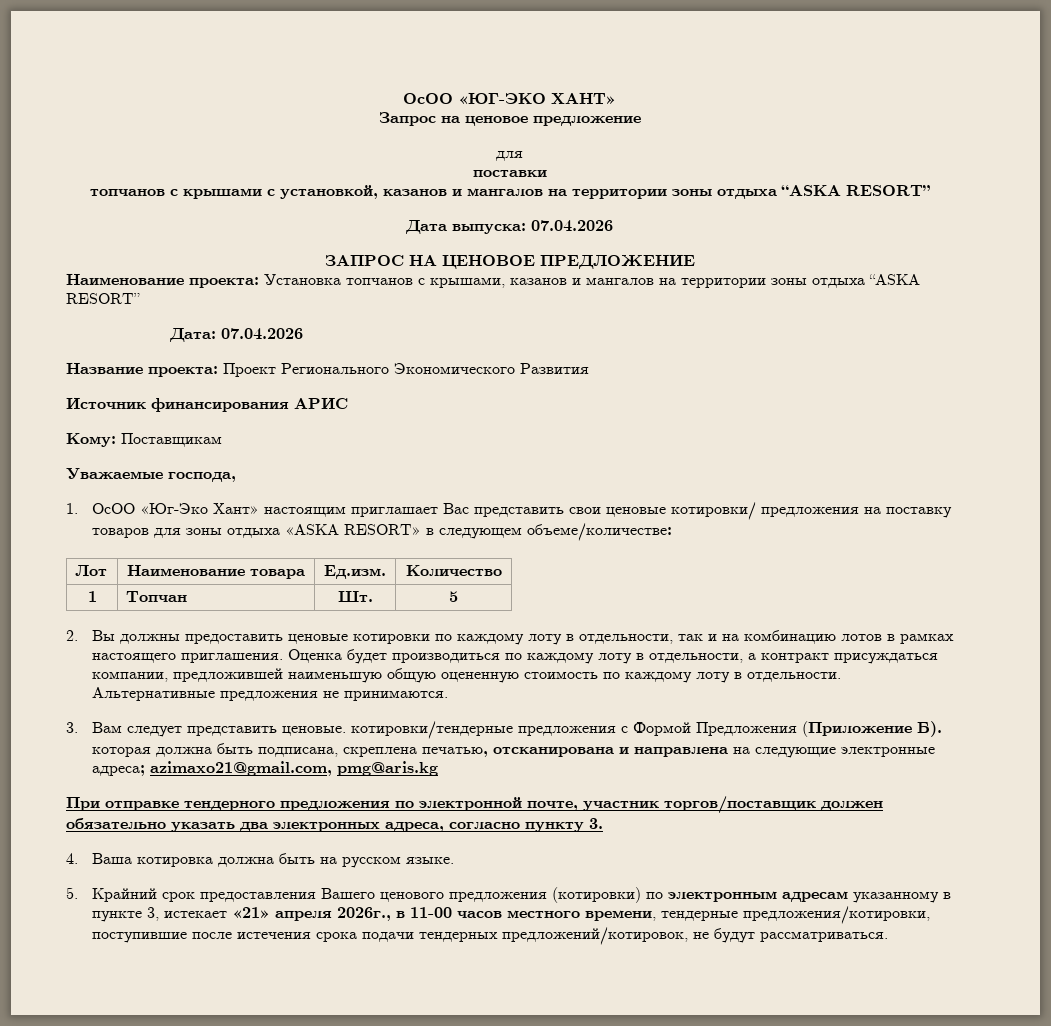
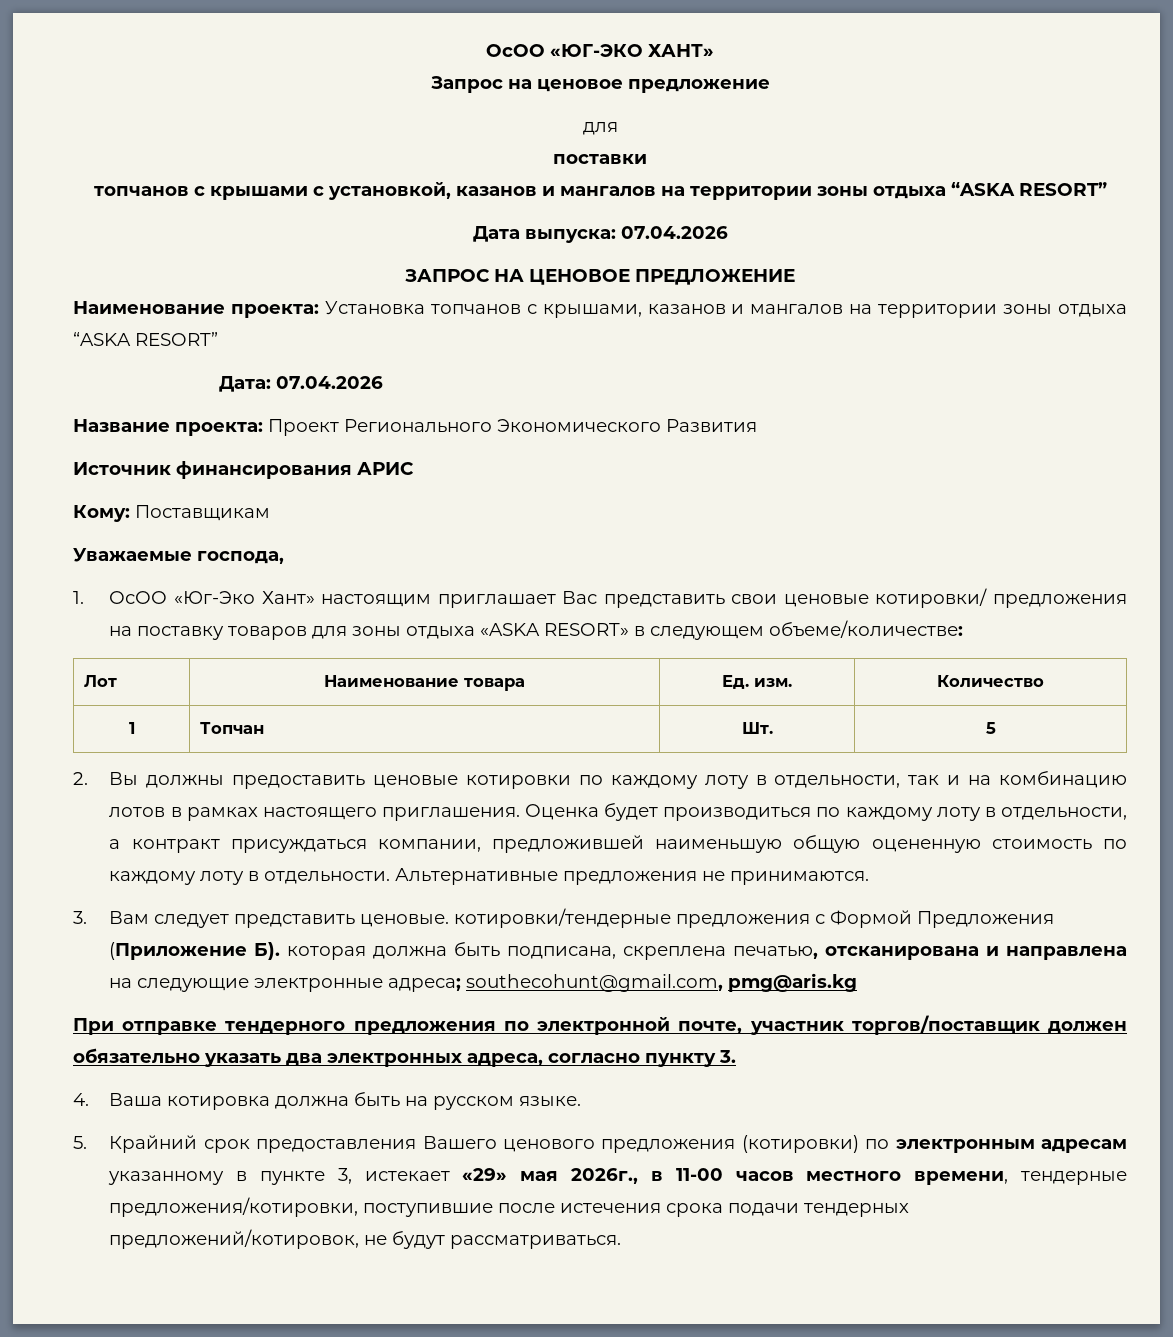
- Лот | Наименование товара | Ед.изм. | Количество
+ Лот | Наименование товара | Ед. изм. | Количество
- 3. Вам следует представить ценовые. котировки/тендерные предложения с Формой Предложения (Приложение Б). которая должна быть подписана, скреплена печатью, отсканирована и направлена на следующие электронные адреса; azimaxo21@gmail.com, pmg@aris.kg
+ 3. Вам следует представить ценовые. котировки/тендерные предложения с Формой Предложения (Приложение Б). которая должна быть подписана, скреплена печатью, отсканирована и направлена на следующие электронные адреса; southecohunt@gmail.com, pmg@aris.kg
- 5. Крайний срок предоставления Вашего ценового предложения (котировки) по электронным адресам указанному в пункте 3, истекает «21» апреля 2026г., в 11-00 часов местного времени, тендерные предложения/котировки, поступившие после истечения срока подачи тендерных предложений/котировок, не будут рассматриваться.
+ 5. Крайний срок предоставления Вашего ценового предложения (котировки) по электронным адресам указанному в пункте 3, истекает «29» мая 2026г., в 11-00 часов местного времени, тендерные предложения/котировки, поступившие после истечения срока подачи тендерных предложений/котировок, не будут рассматриваться.

